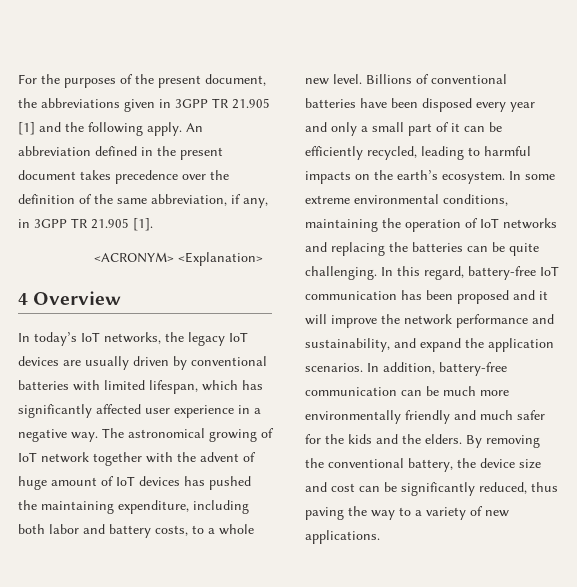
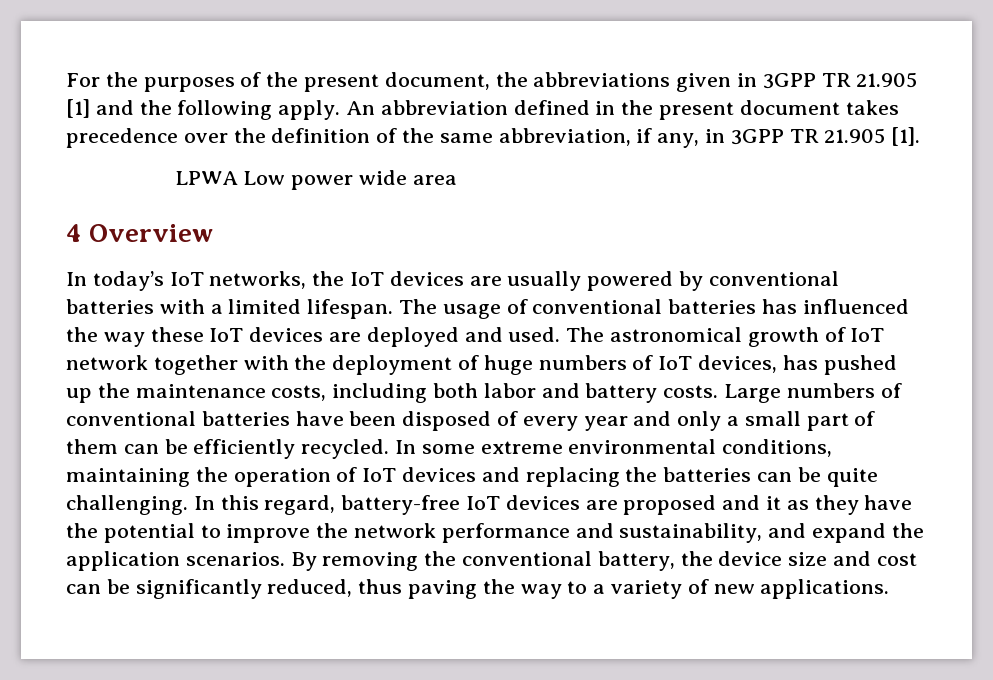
- <ACRONYM> <Explanation>
+ LPWA Low power wide area
- In today’s IoT networks, the legacy IoT devices are usually driven by conventional batteries with limited lifespan, which has significantly affected user experience in a negative way.
+ In today’s IoT networks, the IoT devices are usually powered by conventional batteries with a limited lifespan. The usage of conventional batteries has influenced the way these IoT devices are deployed and used.
- The astronomical growing of IoT network together with the advent of huge amount of IoT devices has pushed the maintaining expenditure, including both labor and battery costs, to a whole new level. Billions of conventional batteries have been disposed every year and only a small part of it can be efficiently recycled, leading to harmful impacts on the earth’s ecosystem.
+ The astronomical growth of IoT network together with the deployment of huge numbers of IoT devices, has pushed up the maintenance costs, including both labor and battery costs. Large numbers of conventional batteries have been disposed of every year and only a small part of them can be efficiently recycled.
- In some extreme environmental conditions, maintaining the operation of IoT networks and replacing the batteries can be quite challenging.
+ In some extreme environmental conditions, maintaining the operation of IoT devices and replacing the batteries can be quite challenging.
- In this regard, battery-free IoT communication has been proposed and it will improve the network performance and sustainability, and expand the application scenarios.
+ In this regard, battery-free IoT devices are proposed and it as they have the potential to improve the network performance and sustainability, and expand the application scenarios.
- In addition, battery-free communication can be much more environmentally friendly and much safer for the kids and the elders.

